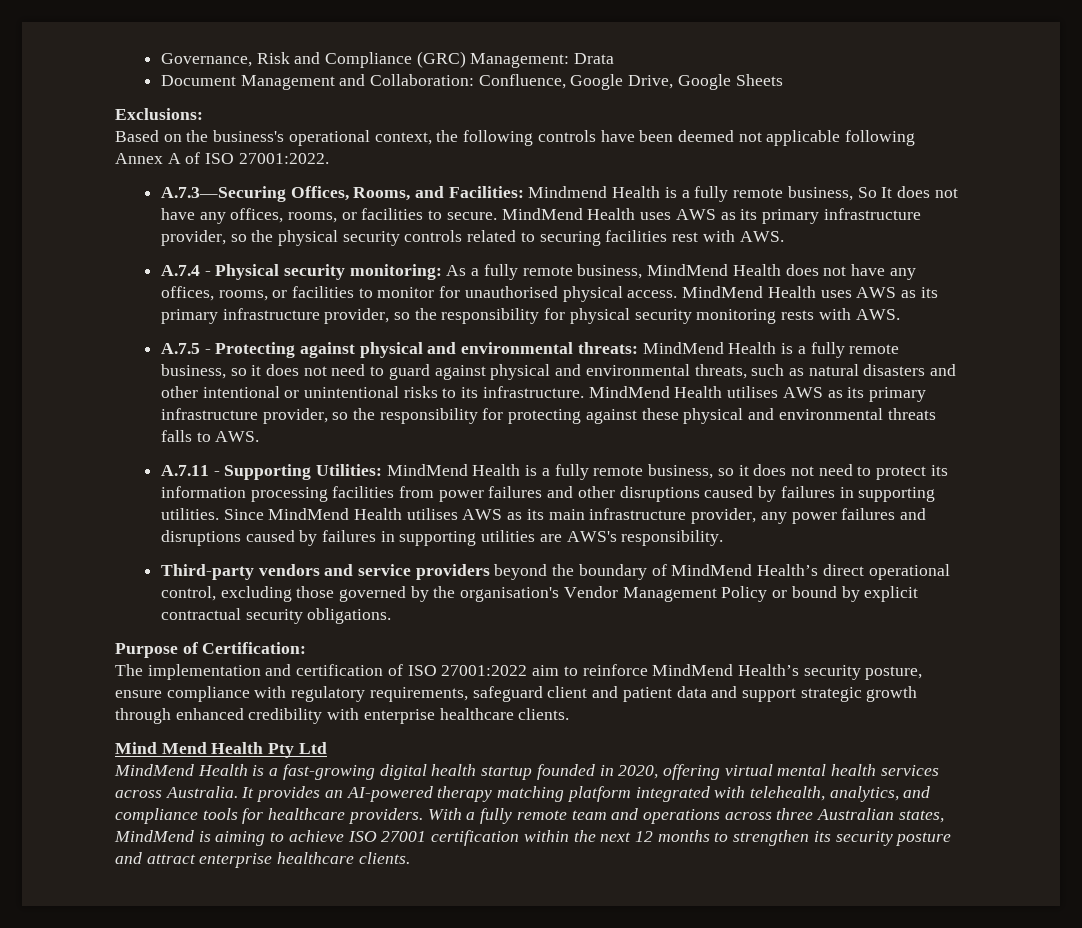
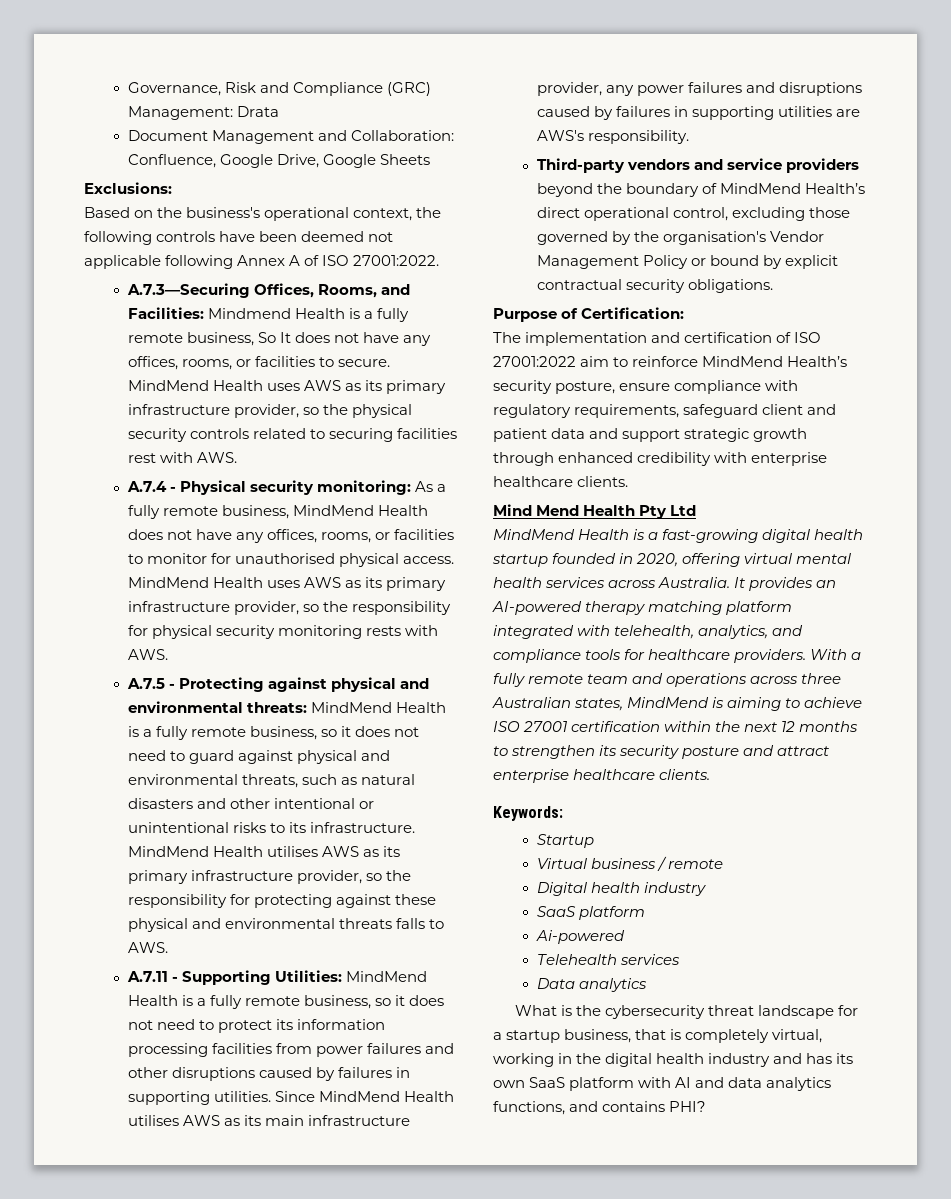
+ Keywords:
+ Startup
+ Virtual business / remote
+ Digital health industry
+ SaaS platform
+ Ai-powered
+ Telehealth services
+ Data analytics
+ What is the cybersecurity threat landscape for a startup business, that is completely virtual, working in the digital health industry and has its own SaaS platform with AI and data analytics functions, and contains PHI?

